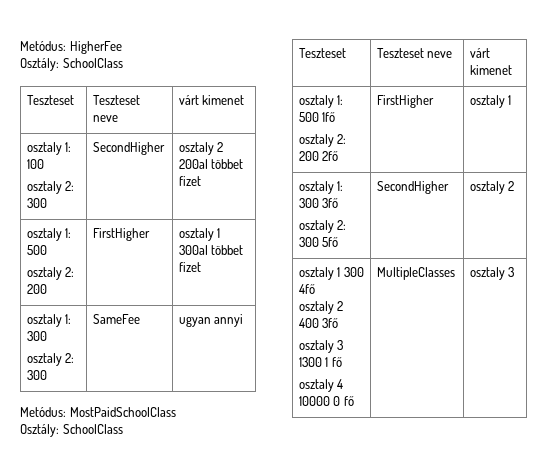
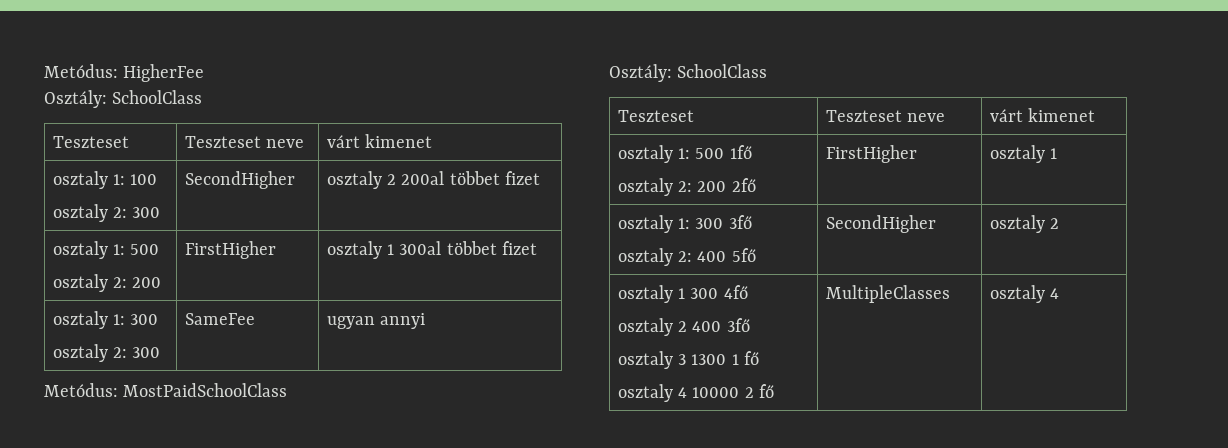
  osztaly 1: 300 3fő
- osztaly 2: 300 5fő | SecondHigher | osztaly 2
+ osztaly 2: 400 5fő | SecondHigher | osztaly 2
  osztaly 1 300 4fő
  osztaly 2 400 3fő
  osztaly 3 1300 1 fő
- osztaly 4 10000 0 fő | MultipleClasses | osztaly 3
+ osztaly 4 10000 2 fő | MultipleClasses | osztaly 4

